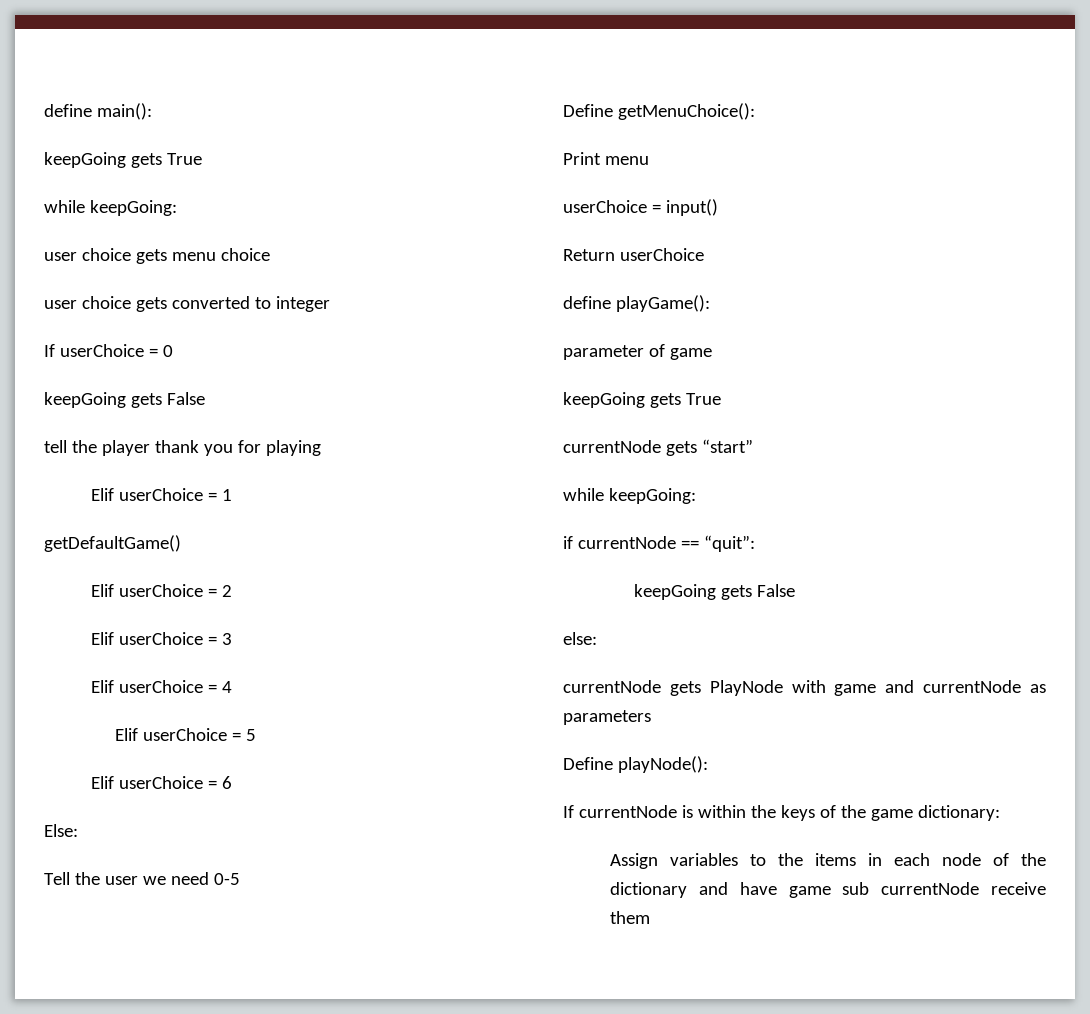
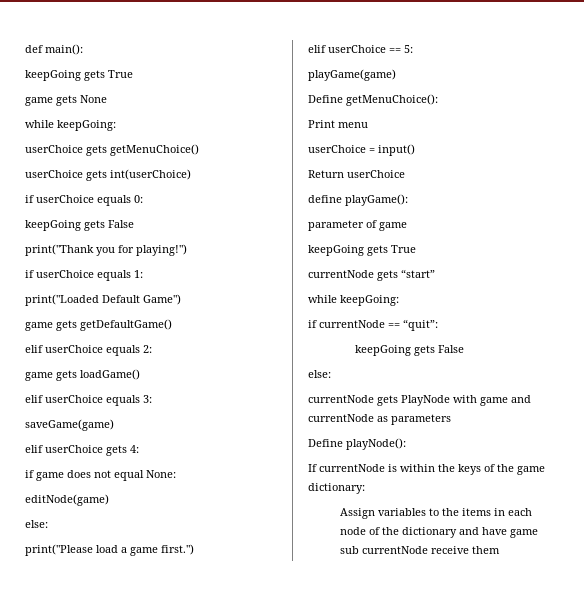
- define main():
+ def main():
  keepGoing gets True
+ game gets None
  while keepGoing:
- user choice gets menu choice
- user choice gets converted to integer
- If userChoice = 0
+ userChoice gets getMenuChoice()
+ userChoice gets int(userChoice)
+ if userChoice equals 0:
  keepGoing gets False
- tell the player thank you for playing
- Elif userChoice = 1
- getDefaultGame()
- Elif userChoice = 2
- Elif userChoice = 3
- Elif userChoice = 4
- Elif userChoice = 5
- Elif userChoice = 6
- Else:
- Tell the user we need 0-5
+ print("Thank you for playing!")
+ if userChoice equals 1:
+ print("Loaded Default Game")
+ game gets getDefaultGame()
+ elif userChoice equals 2:
+ game gets loadGame()
+ elif userChoice equals 3:
+ saveGame(game)
+ elif userChoice gets 4:
+ if game does not equal None:
+ editNode(game)
+ else:
+ print("Please load a game first.")
+ elif userChoice == 5:
+ playGame(game)

